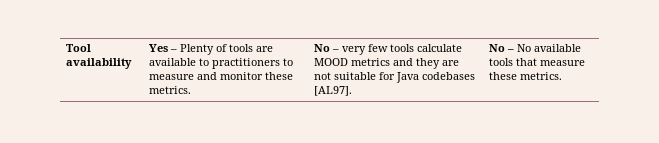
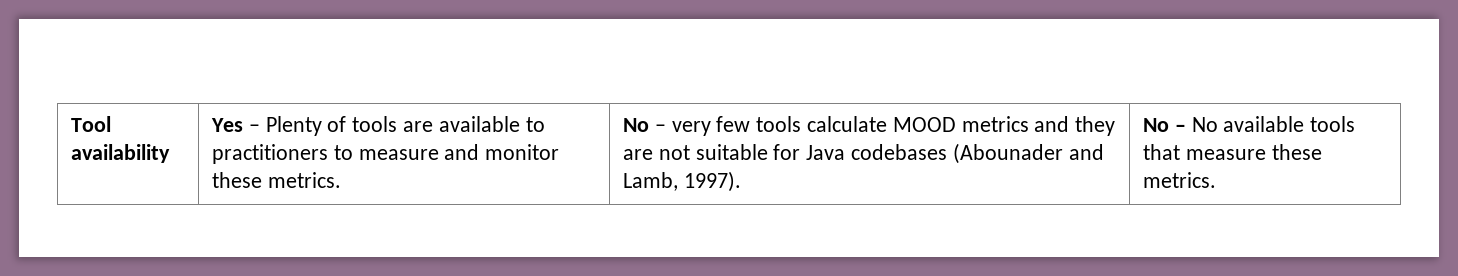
- No – very few tools calculate MOOD metrics and they are not suitable for Java codebases [AL97].
+ No – very few tools calculate MOOD metrics and they are not suitable for Java codebases (Abounader and Lamb, 1997).

